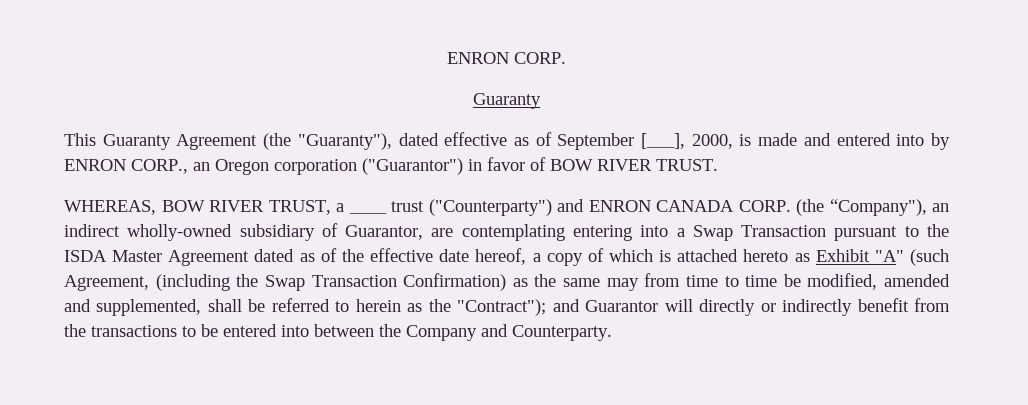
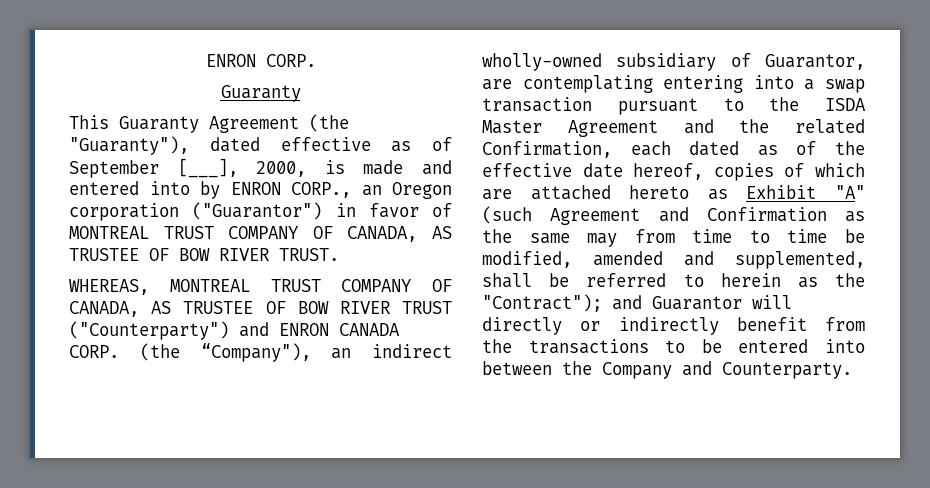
- This Guaranty Agreement (the "Guaranty"), dated effective as of September [___], 2000, is made and entered into by ENRON CORP., an Oregon corporation ("Guarantor") in favor of BOW RIVER TRUST.
- WHEREAS, BOW RIVER TRUST, a ____ trust ("Counterparty") and ENRON CANADA CORP.
+ This Guaranty Agreement (the "Guaranty"), dated effective as of September [___], 2000, is made and entered into by ENRON CORP., an Oregon corporation ("Guarantor") in favor of MONTREAL TRUST COMPANY OF CANADA, AS TRUSTEE OF BOW RIVER TRUST.
+ WHEREAS, MONTREAL TRUST COMPANY OF CANADA, AS TRUSTEE OF BOW RIVER TRUST ("Counterparty") and ENRON CANADA CORP.
- (the “Company"), an indirect wholly-owned subsidiary of Guarantor, are contemplating entering into a Swap Transaction pursuant to the ISDA Master Agreement dated as of the effective date hereof, a copy of which is attached hereto as Exhibit "A" (such Agreement, (including the Swap Transaction Confirmation) as the same may from time to time be modified, amended and supplemented, shall be referred to herein as the "Contract");
+ (the “Company"), an indirect wholly-owned subsidiary of Guarantor, are contemplating entering into a swap transaction pursuant to the ISDA Master Agreement and the related Confirmation, each dated as of the effective date hereof, copies of which are attached hereto as Exhibit "A" (such Agreement and Confirmation as the same may from time to time be modified, amended and supplemented, shall be referred to herein as the "Contract");

